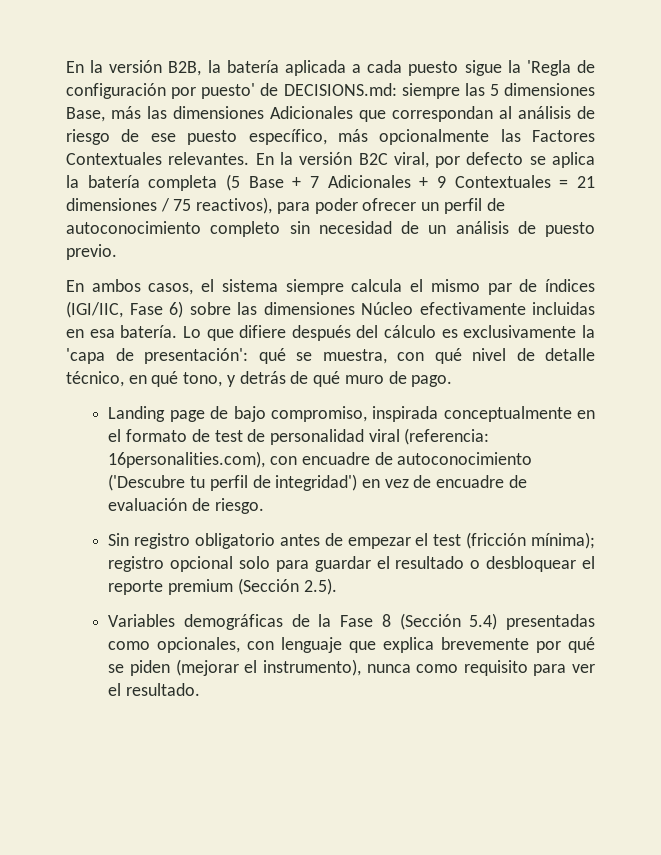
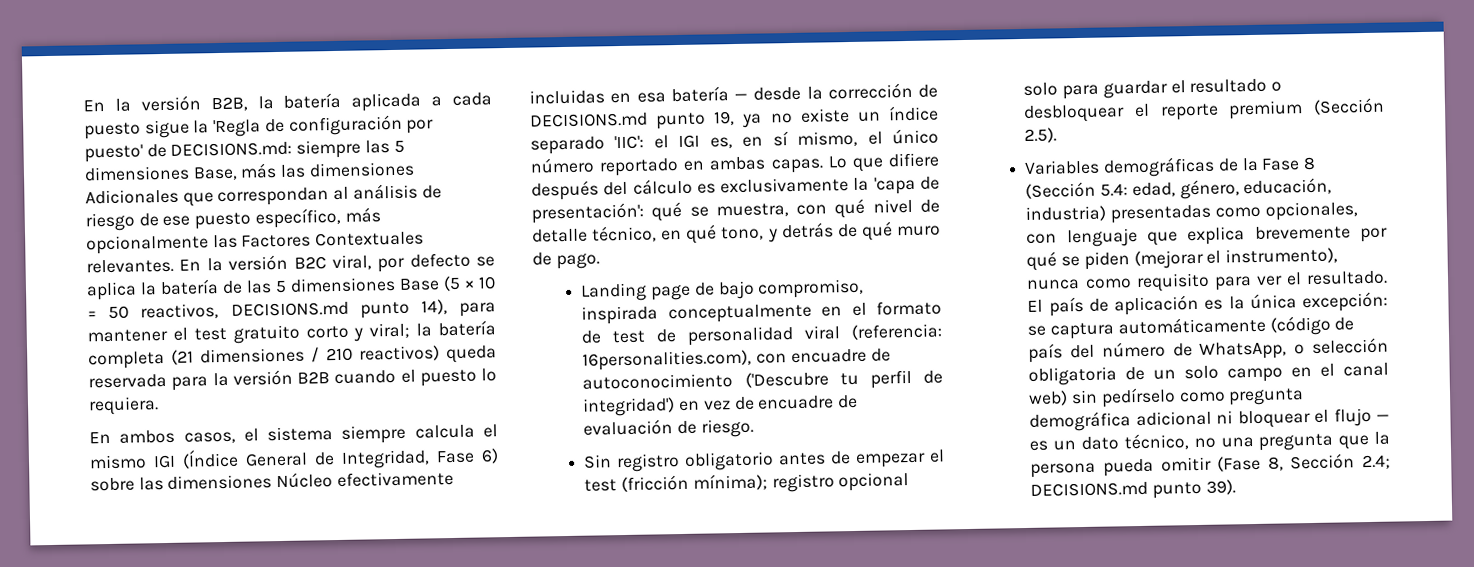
- En la versión B2C viral, por defecto se aplica la batería completa (5 Base + 7 Adicionales + 9 Contextuales = 21 dimensiones / 75 reactivos), para poder ofrecer un perfil de autoconocimiento completo sin necesidad de un análisis de puesto previo.
+ En la versión B2C viral, por defecto se aplica la batería de las 5 dimensiones Base (5 × 10 = 50 reactivos, DECISIONS.md punto 14), para mantener el test gratuito corto y viral; la batería completa (21 dimensiones / 210 reactivos) queda reservada para la versión B2B cuando el puesto lo requiera.
- En ambos casos, el sistema siempre calcula el mismo par de índices (IGI/IIC, Fase 6) sobre las dimensiones Núcleo efectivamente incluidas en esa batería.
+ En ambos casos, el sistema siempre calcula el mismo IGI (Índice General de Integridad, Fase 6) sobre las dimensiones Núcleo efectivamente incluidas en esa batería — desde la corrección de DECISIONS.md punto 19, ya no existe un índice separado 'IIC': el IGI es, en sí mismo, el único número reportado en ambas capas.
- Variables demográficas de la Fase 8 (Sección 5.4) presentadas como opcionales, con lenguaje que explica brevemente por qué se piden (mejorar el instrumento), nunca como requisito para ver el resultado.
+ Variables demográficas de la Fase 8 (Sección 5.4: edad, género, educación, industria) presentadas como opcionales, con lenguaje que explica brevemente por qué se piden (mejorar el instrumento), nunca como requisito para ver el resultado.
+ El país de aplicación es la única excepción: se captura automáticamente (código de país del número de WhatsApp, o selección obligatoria de un solo campo en el canal web) sin pedírselo como pregunta demográfica adicional ni bloquear el flujo — es un dato técnico, no una pregunta que la persona pueda omitir (Fase 8, Sección 2.4; DECISIONS.md punto 39).

